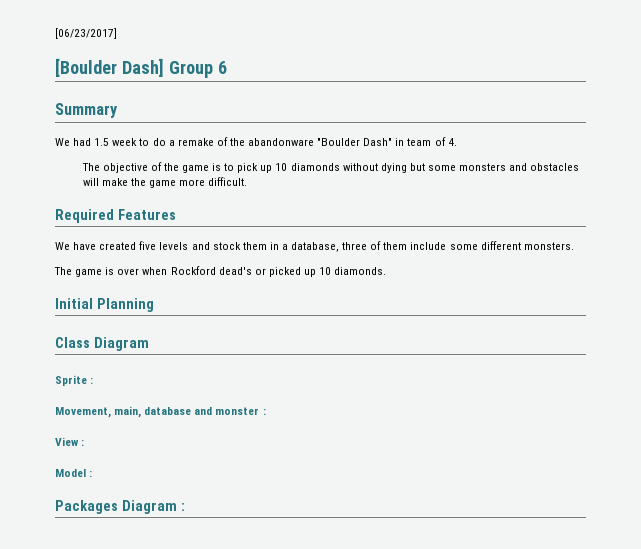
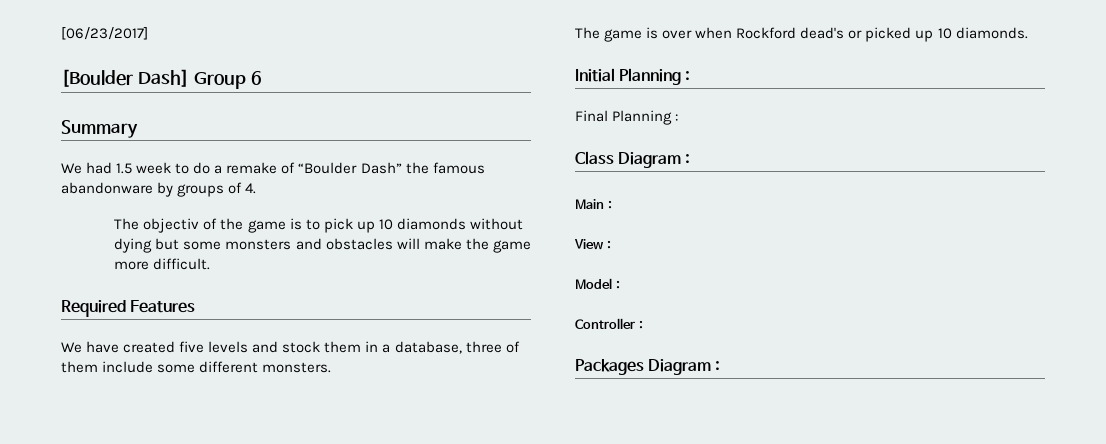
- We had 1.5 week to do a remake of the abandonware "Boulder Dash" in team of 4.
+ We had 1.5 week to do a remake of “Boulder Dash” the famous abandonware by groups of 4.
- The objective of the game is to pick up 10 diamonds without dying but some monsters and obstacles will make the game more difficult.
+ The objectiv of the game is to pick up 10 diamonds without dying but some monsters and obstacles will make the game more difficult.
- Initial Planning
+ Initial Planning :
+ Final Planning :
- Class Diagram
- Sprite :
- Movement, main, database and monster :
+ Class Diagram :
+ Main :
+ Controller :

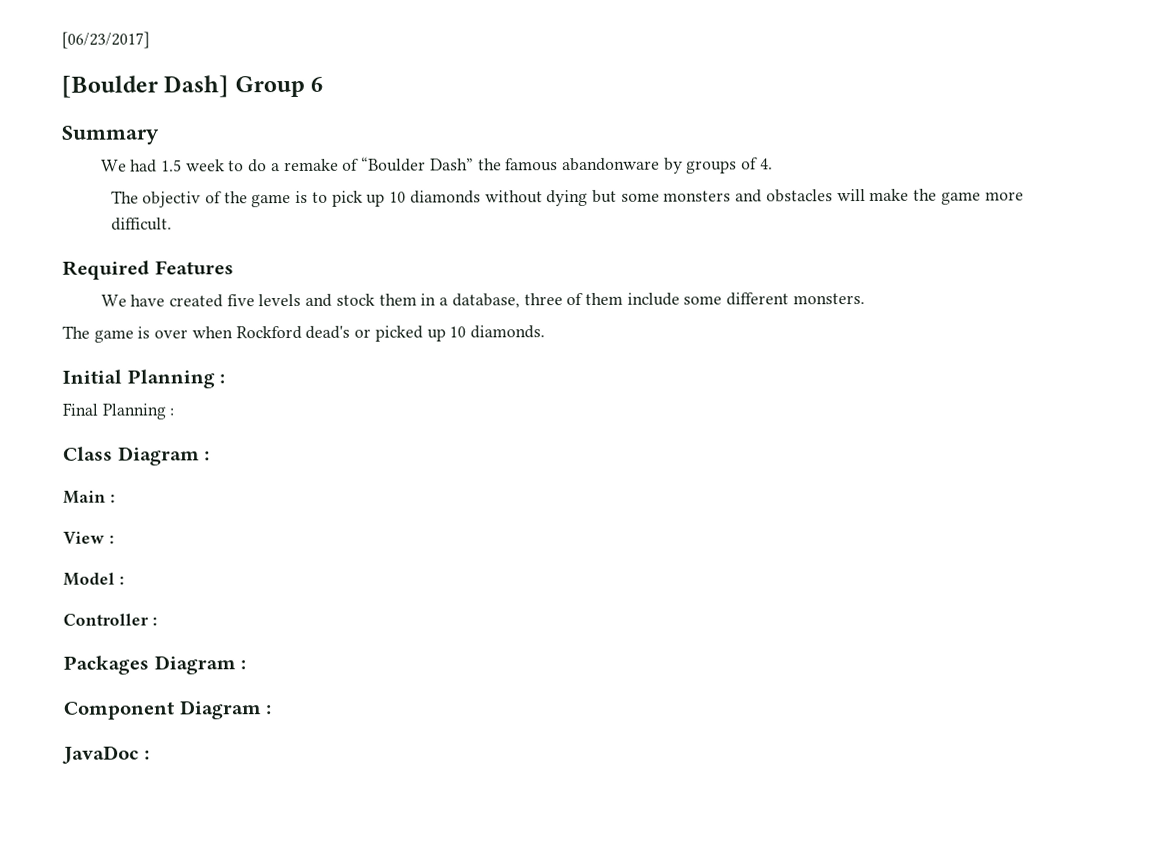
+ Component Diagram :
+ JavaDoc :

